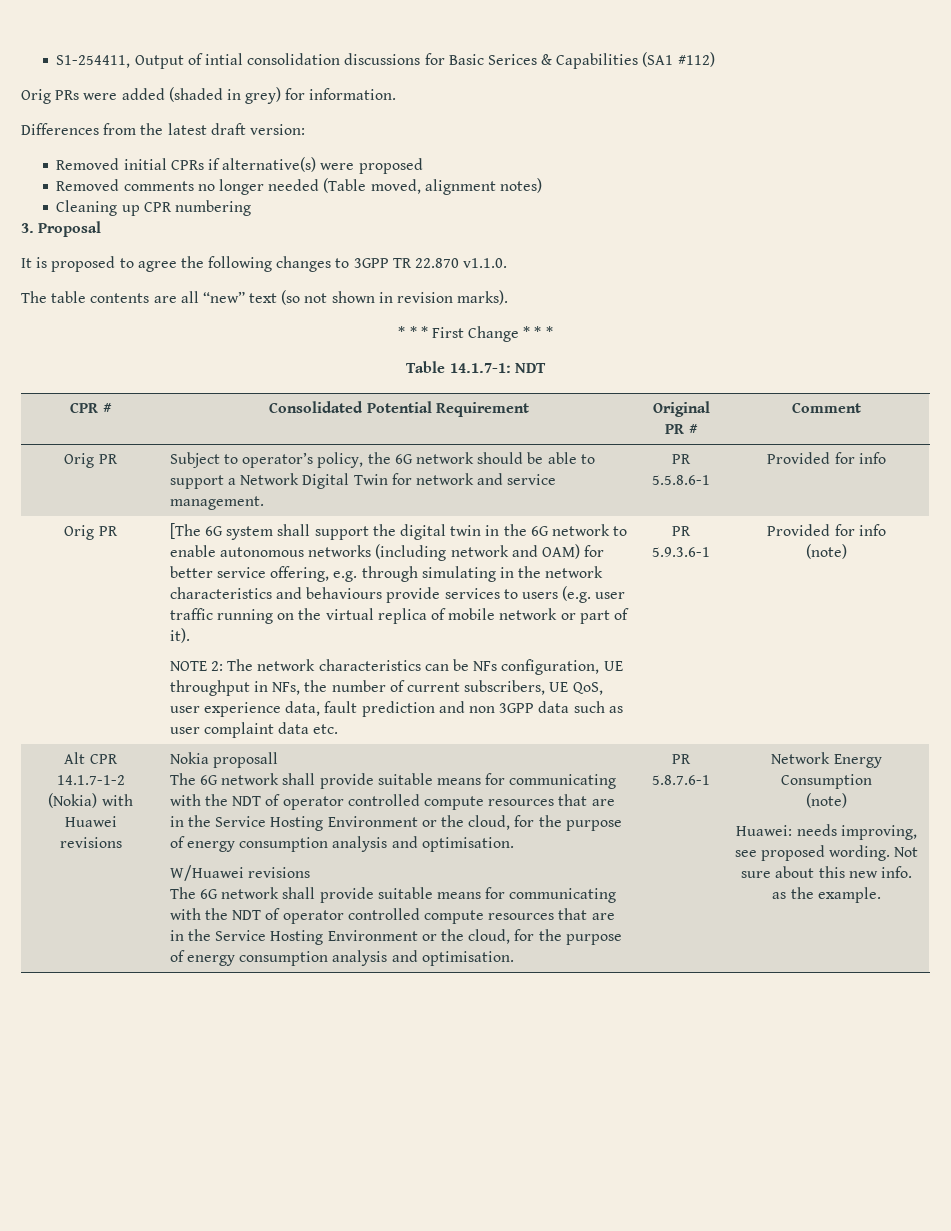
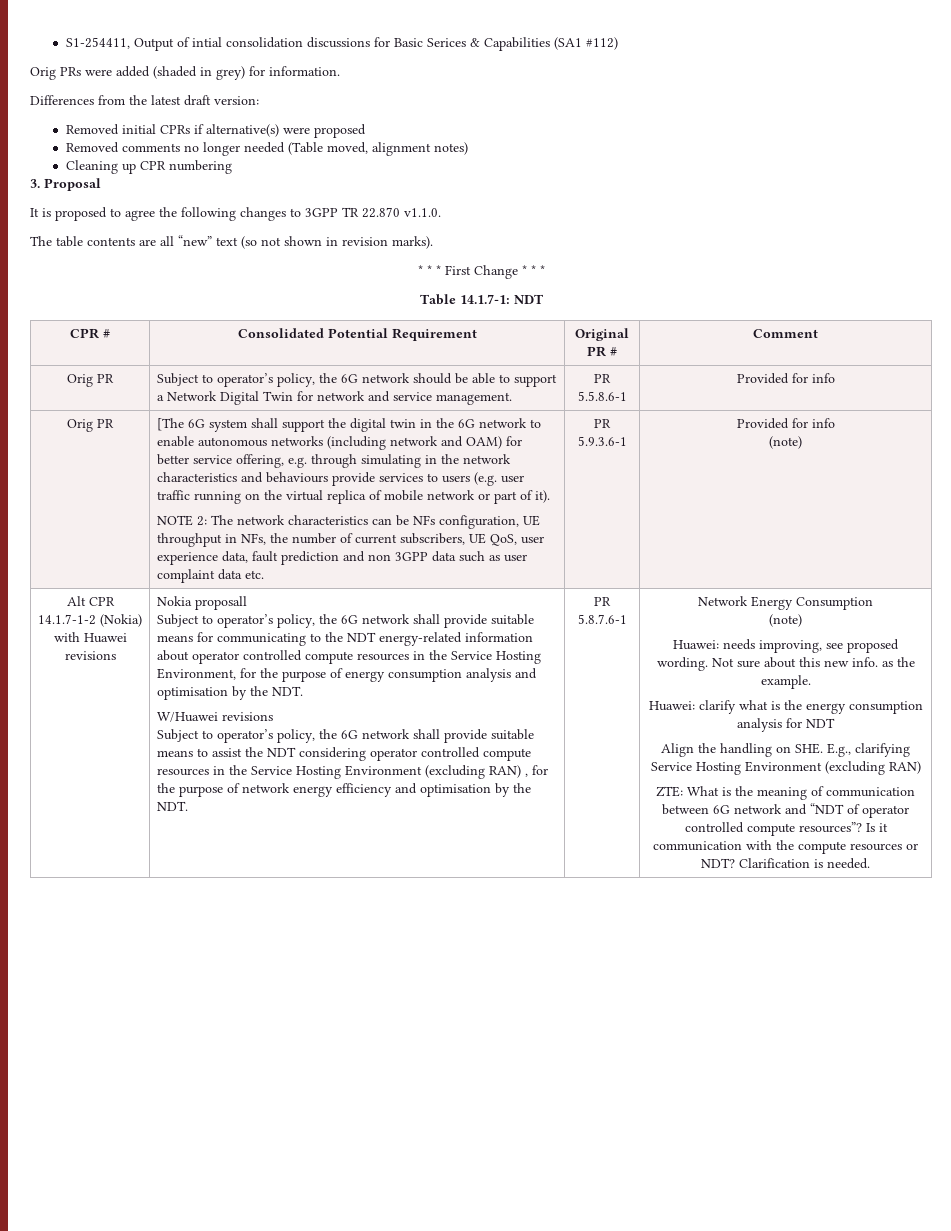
  Nokia proposall
- The 6G network shall provide suitable means for communicating with the NDT of operator controlled compute resources that are in the Service Hosting Environment or the cloud, for the purpose of energy consumption analysis and optimisation.
+ Subject to operator’s policy, the 6G network shall provide suitable means for communicating to the NDT energy-related information about operator controlled compute resources in the Service Hosting Environment, for the purpose of energy consumption analysis and optimisation by the NDT.
  W/Huawei revisions
- The 6G network shall provide suitable means for communicating with the NDT of operator controlled compute resources that are in the Service Hosting Environment or the cloud, for the purpose of energy consumption analysis and optimisation.
+ Subject to operator’s policy, the 6G network shall provide suitable means to assist the NDT considering operator controlled compute resources in the Service Hosting Environment (excluding RAN) , for the purpose of network energy efficiency and optimisation by the NDT.
+ Huawei: clarify what is the energy consumption analysis for NDT
+ Align the handling on SHE. E.g., clarifying Service Hosting Environment (excluding RAN)
+ ZTE: What is the meaning of communication between 6G network and “NDT of operator controlled compute resources”? Is it communication with the compute resources or NDT? Clarification is needed.

